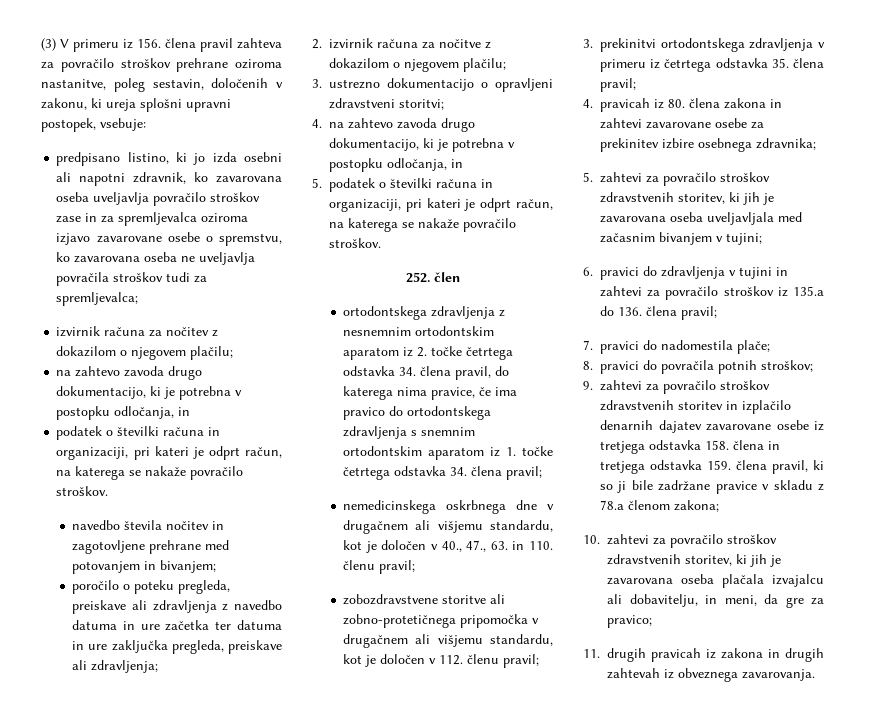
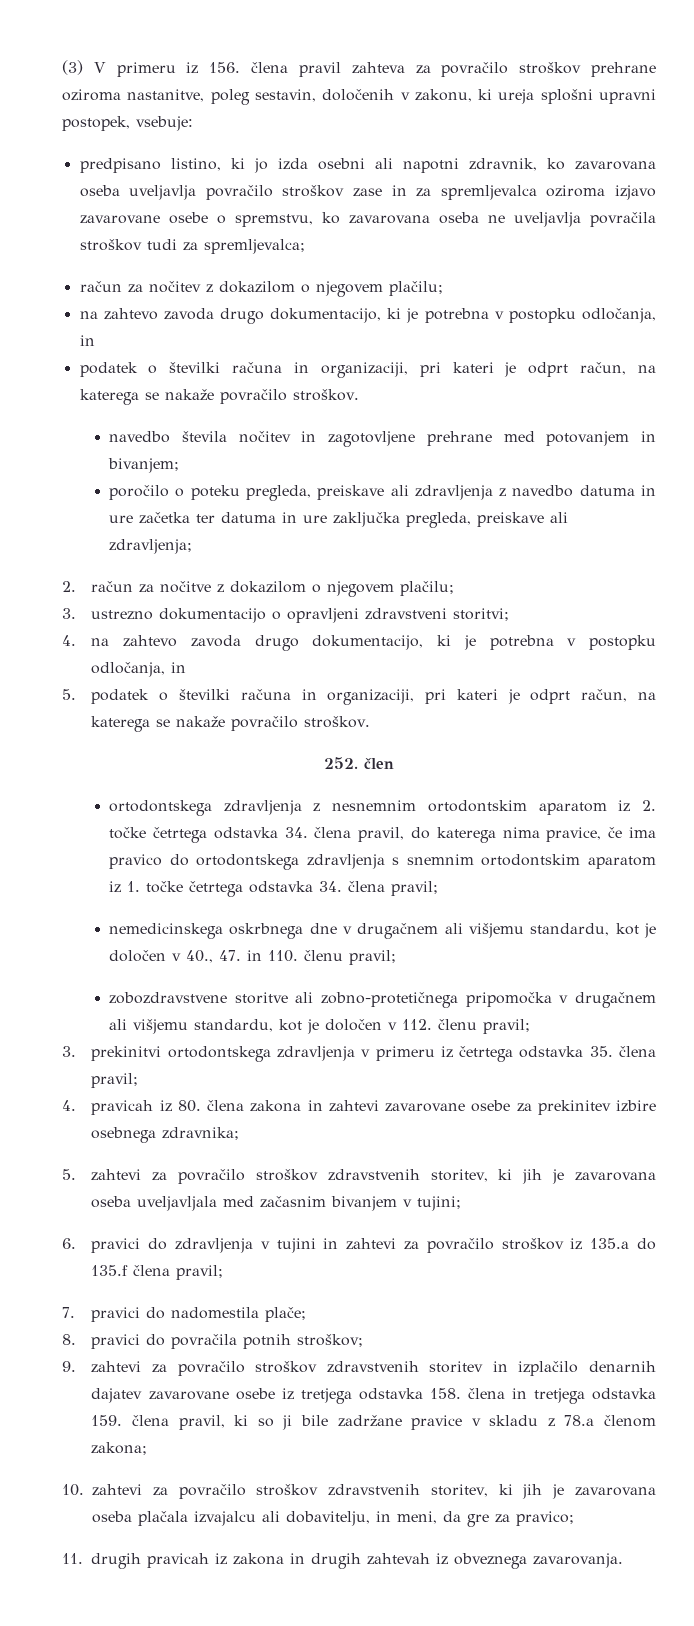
- izvirnik računa za nočitev z dokazilom o njegovem plačilu;
+ račun za nočitev z dokazilom o njegovem plačilu;
- 2. izvirnik računa za nočitve z dokazilom o njegovem plačilu;
+ 2. račun za nočitve z dokazilom o njegovem plačilu;
- nemedicinskega oskrbnega dne v drugačnem ali višjemu standardu, kot je določen v 40., 47., 63. in 110. členu pravil;
+ nemedicinskega oskrbnega dne v drugačnem ali višjemu standardu, kot je določen v 40., 47. in 110. členu pravil;
- 6. pravici do zdravljenja v tujini in zahtevi za povračilo stroškov iz 135.a do 136. člena pravil;
+ 6. pravici do zdravljenja v tujini in zahtevi za povračilo stroškov iz 135.a do 135.f člena pravil;

